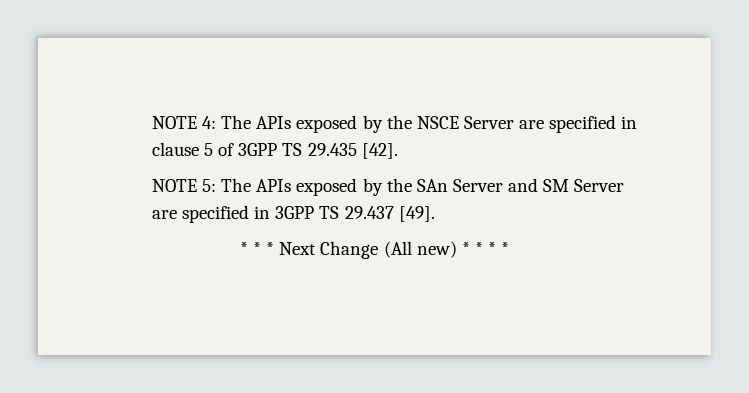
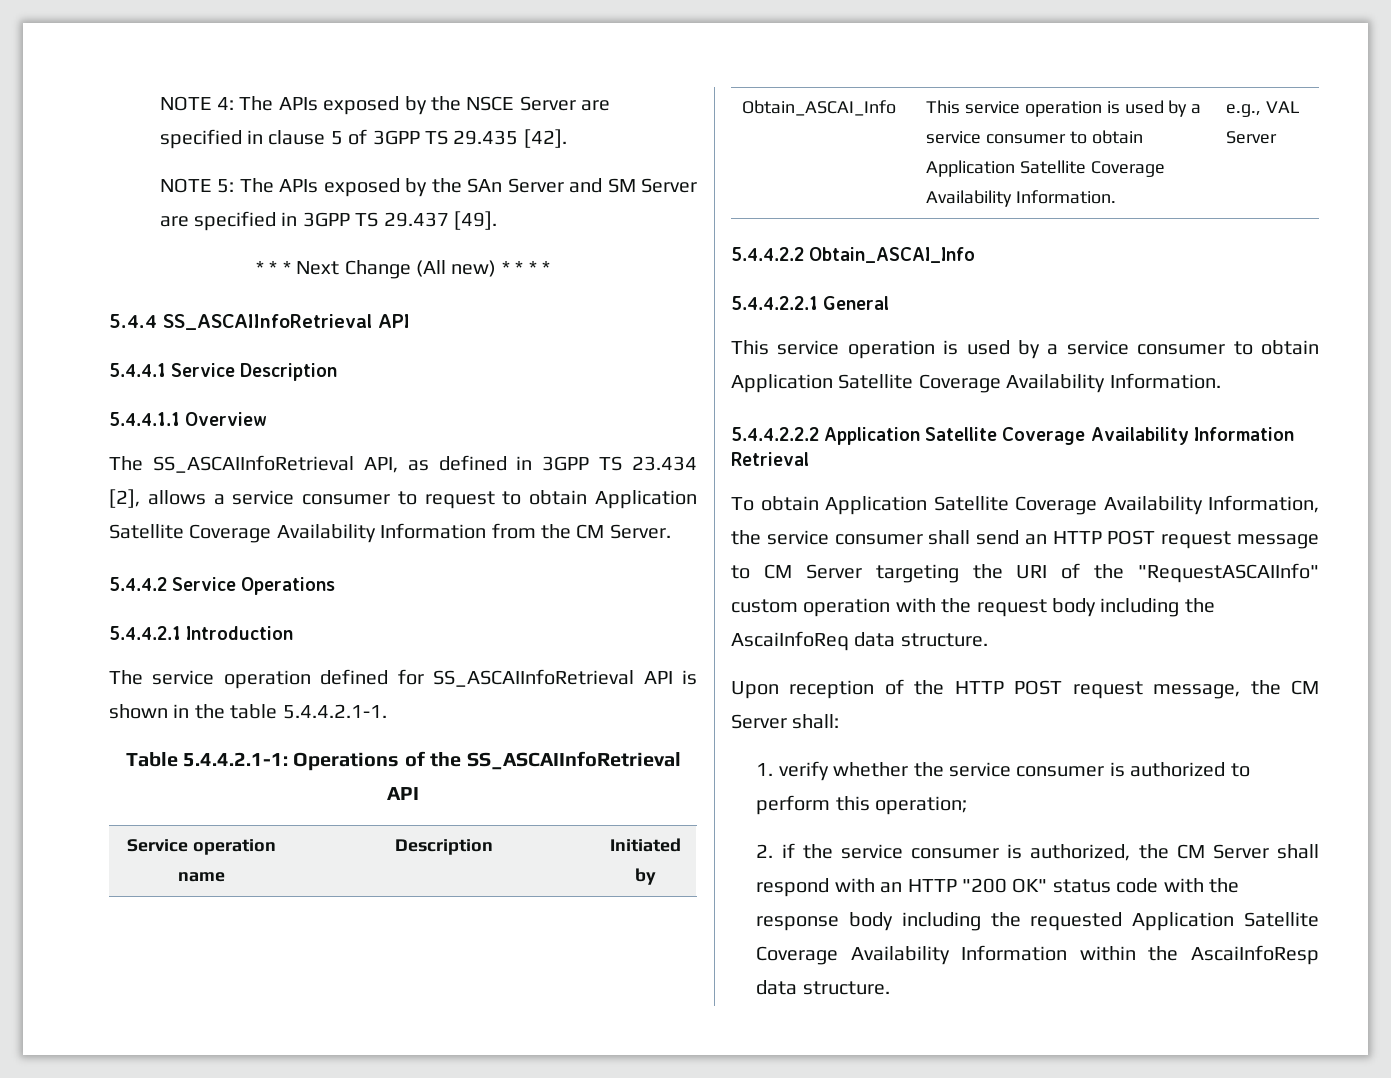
+ 5.4.4 SS_ASCAIInfoRetrieval API
+ 5.4.4.1 Service Description
+ 5.4.4.1.1 Overview
+ The SS_ASCAIInfoRetrieval API, as defined in 3GPP TS 23.434 [2], allows a service consumer to request to obtain Application Satellite Coverage Availability Information from the CM Server.
+ 5.4.4.2 Service Operations
+ 5.4.4.2.1 Introduction
+ The service operation defined for SS_ASCAIInfoRetrieval API is shown in the table 5.4.4.2.1-1.
+ Table 5.4.4.2.1-1: Operations of the SS_ASCAIInfoRetrieval API
+ Service operation name | Description | Initiated by
+ Obtain_ASCAI_Info | This service operation is used by a service consumer to obtain Application Satellite Coverage Availability Information. | e.g., VAL Server
+ 5.4.4.2.2 Obtain_ASCAI_Info
+ 5.4.4.2.2.1 General
+ This service operation is used by a service consumer to obtain Application Satellite Coverage Availability Information.
+ 5.4.4.2.2.2 Application Satellite Coverage Availability Information Retrieval
+ To obtain Application Satellite Coverage Availability Information, the service consumer shall send an HTTP POST request message to CM Server targeting the URI of the "RequestASCAIInfo" custom operation with the request body including the AscaiInfoReq data structure.
+ Upon reception of the HTTP POST request message, the CM Server shall:
+ 1. verify whether the service consumer is authorized to perform this operation;
+ 2. if the service consumer is authorized, the CM Server shall respond with an HTTP "200 OK" status code with the response body including the requested Application Satellite Coverage Availability Information within the AscaiInfoResp data structure.

